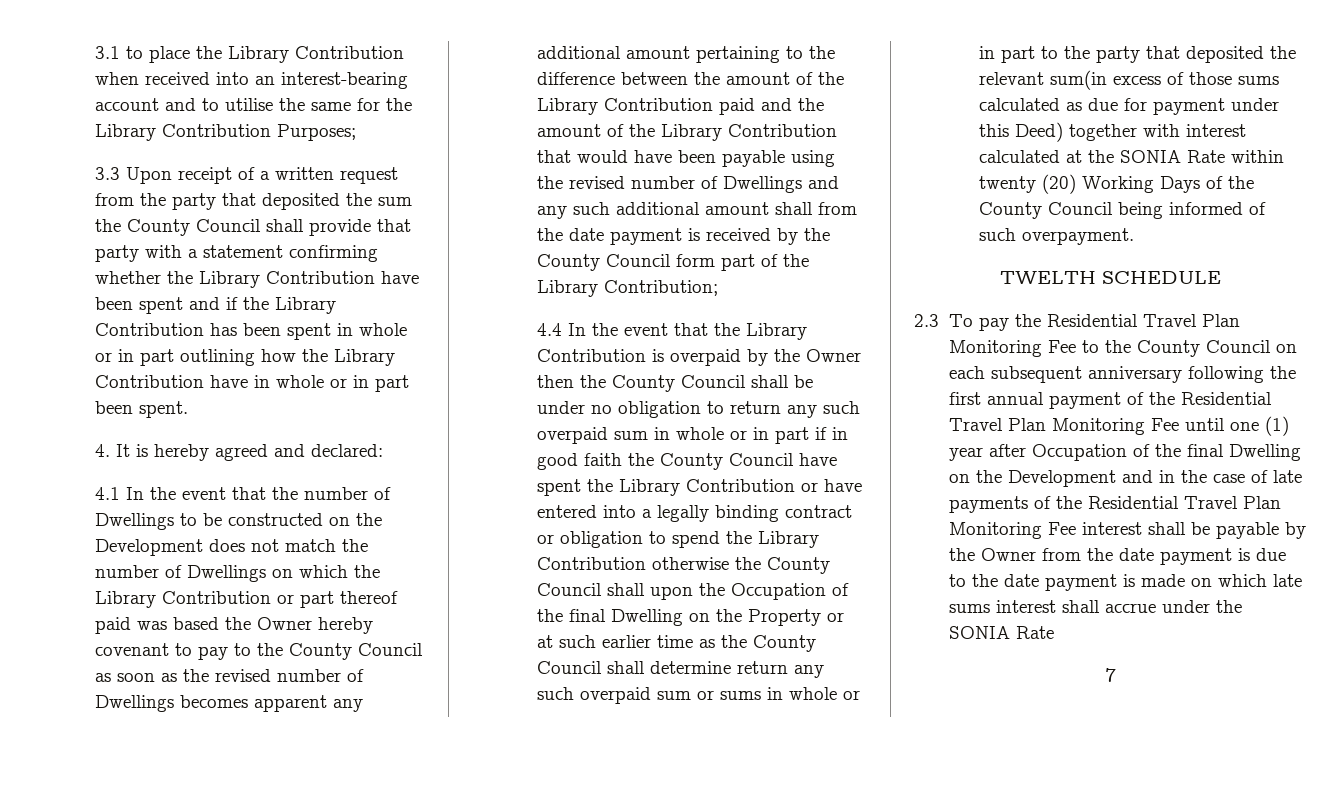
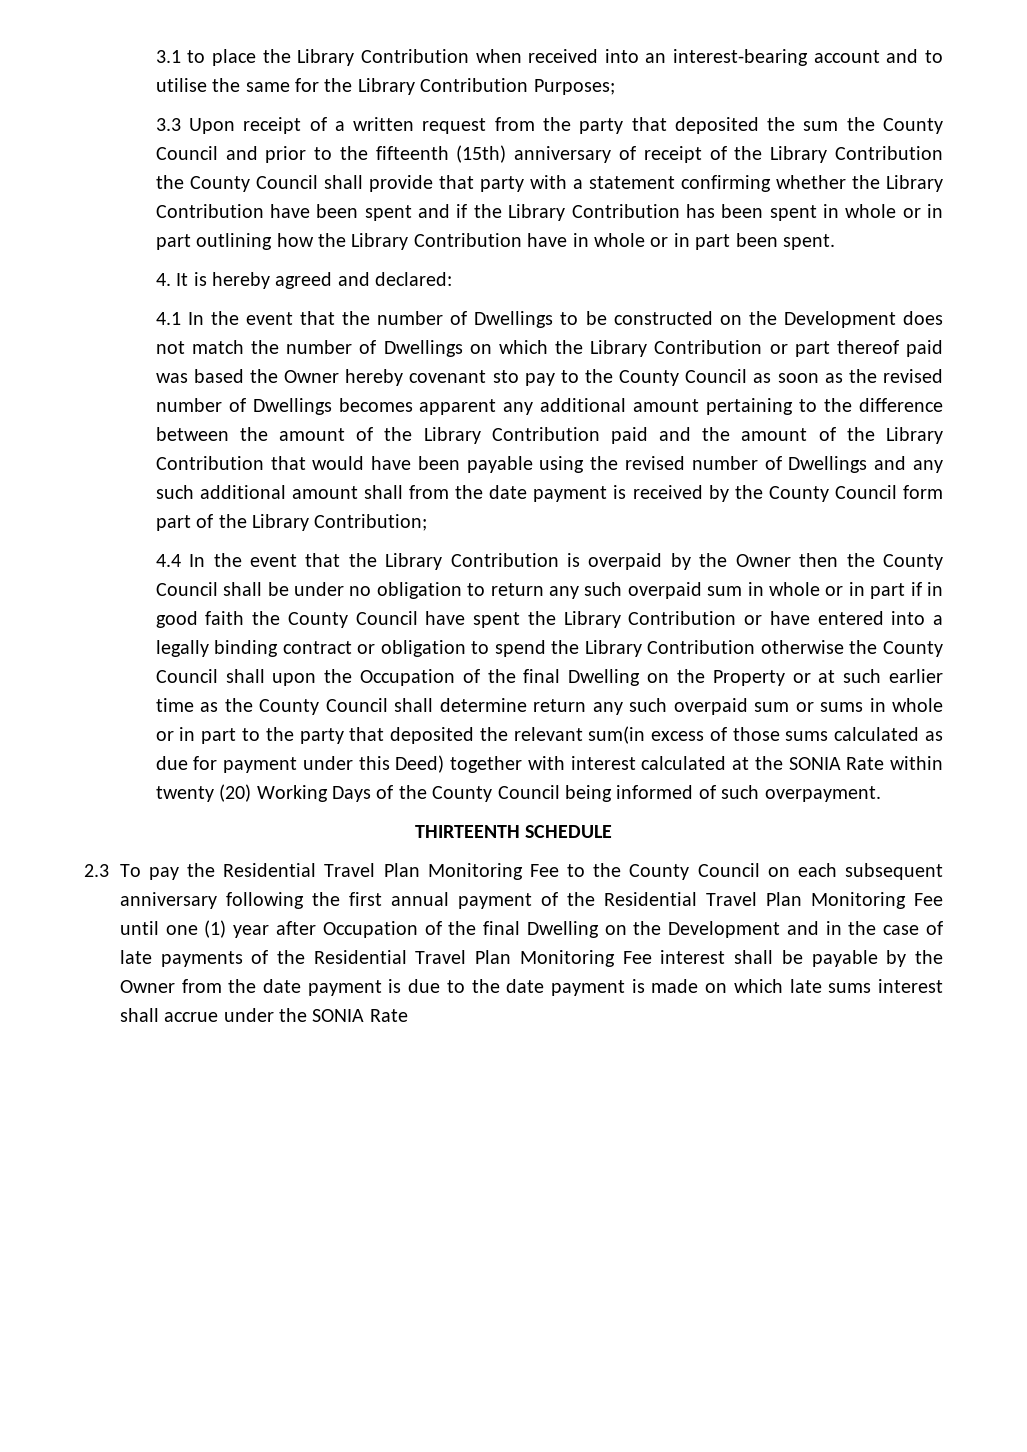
- 3.3 Upon receipt of a written request from the party that deposited the sum the County Council shall provide that party with a statement confirming whether the Library Contribution have been spent and if the Library Contribution has been spent in whole or in part outlining how the Library Contribution have in whole or in part been spent.
+ 3.3 Upon receipt of a written request from the party that deposited the sum the County Council and prior to the fifteenth (15th) anniversary of receipt of the Library Contribution the County Council shall provide that party with a statement confirming whether the Library Contribution have been spent and if the Library Contribution has been spent in whole or in part outlining how the Library Contribution have in whole or in part been spent.
- 4.1 In the event that the number of Dwellings to be constructed on the Development does not match the number of Dwellings on which the Library Contribution or part thereof paid was based the Owner hereby covenant to pay to the County Council as soon as the revised number of Dwellings becomes apparent any additional amount pertaining to the difference between the amount of the Library Contribution paid and the amount of the Library Contribution that would have been payable using the revised number of Dwellings and any such additional amount shall from the date payment is received by the County Council form part of the Library Contribution;
+ 4.1 In the event that the number of Dwellings to be constructed on the Development does not match the number of Dwellings on which the Library Contribution or part thereof paid was based the Owner hereby covenant sto pay to the County Council as soon as the revised number of Dwellings becomes apparent any additional amount pertaining to the difference between the amount of the Library Contribution paid and the amount of the Library Contribution that would have been payable using the revised number of Dwellings and any such additional amount shall from the date payment is received by the County Council form part of the Library Contribution;
- TWELTH SCHEDULE
+ THIRTEENTH SCHEDULE
- 7

